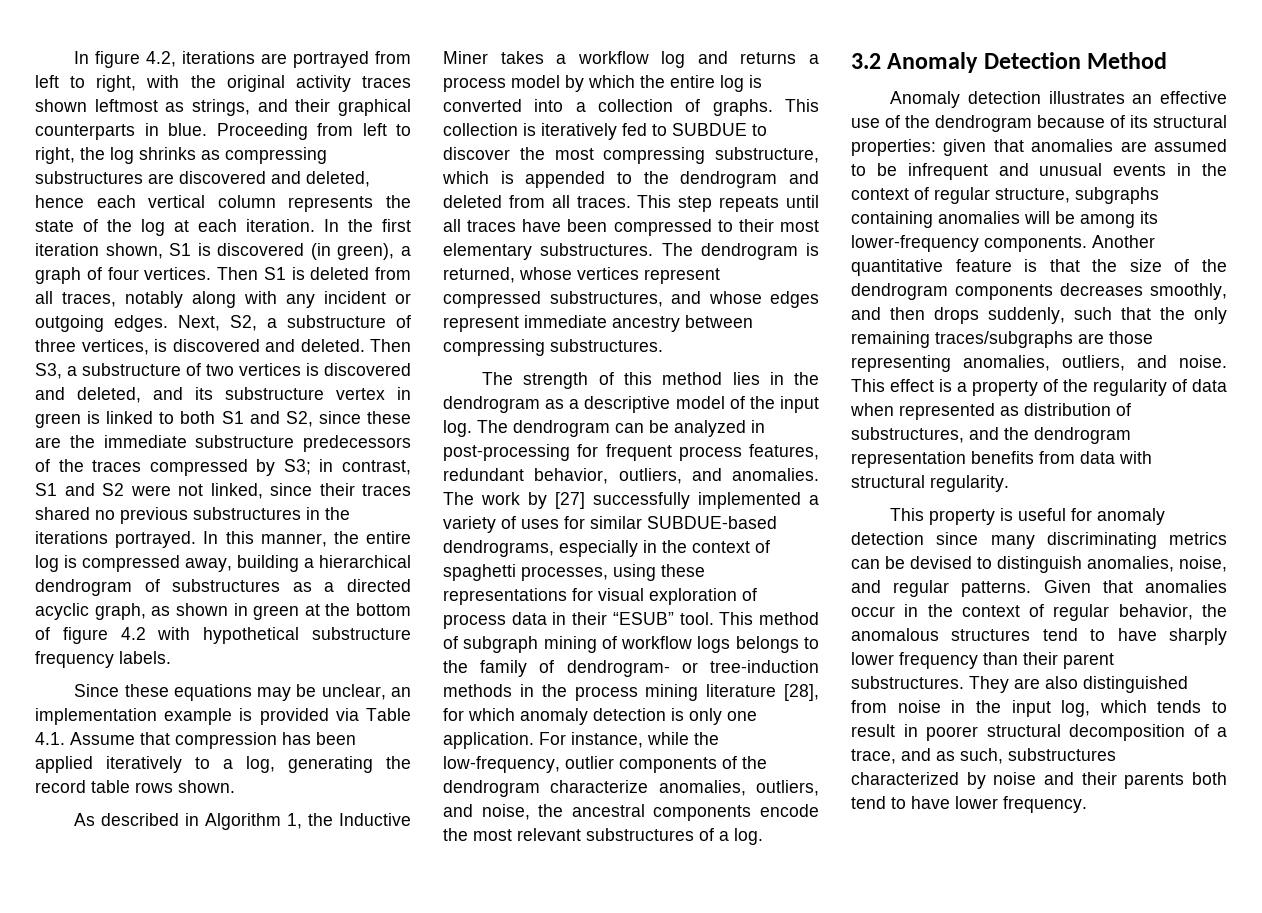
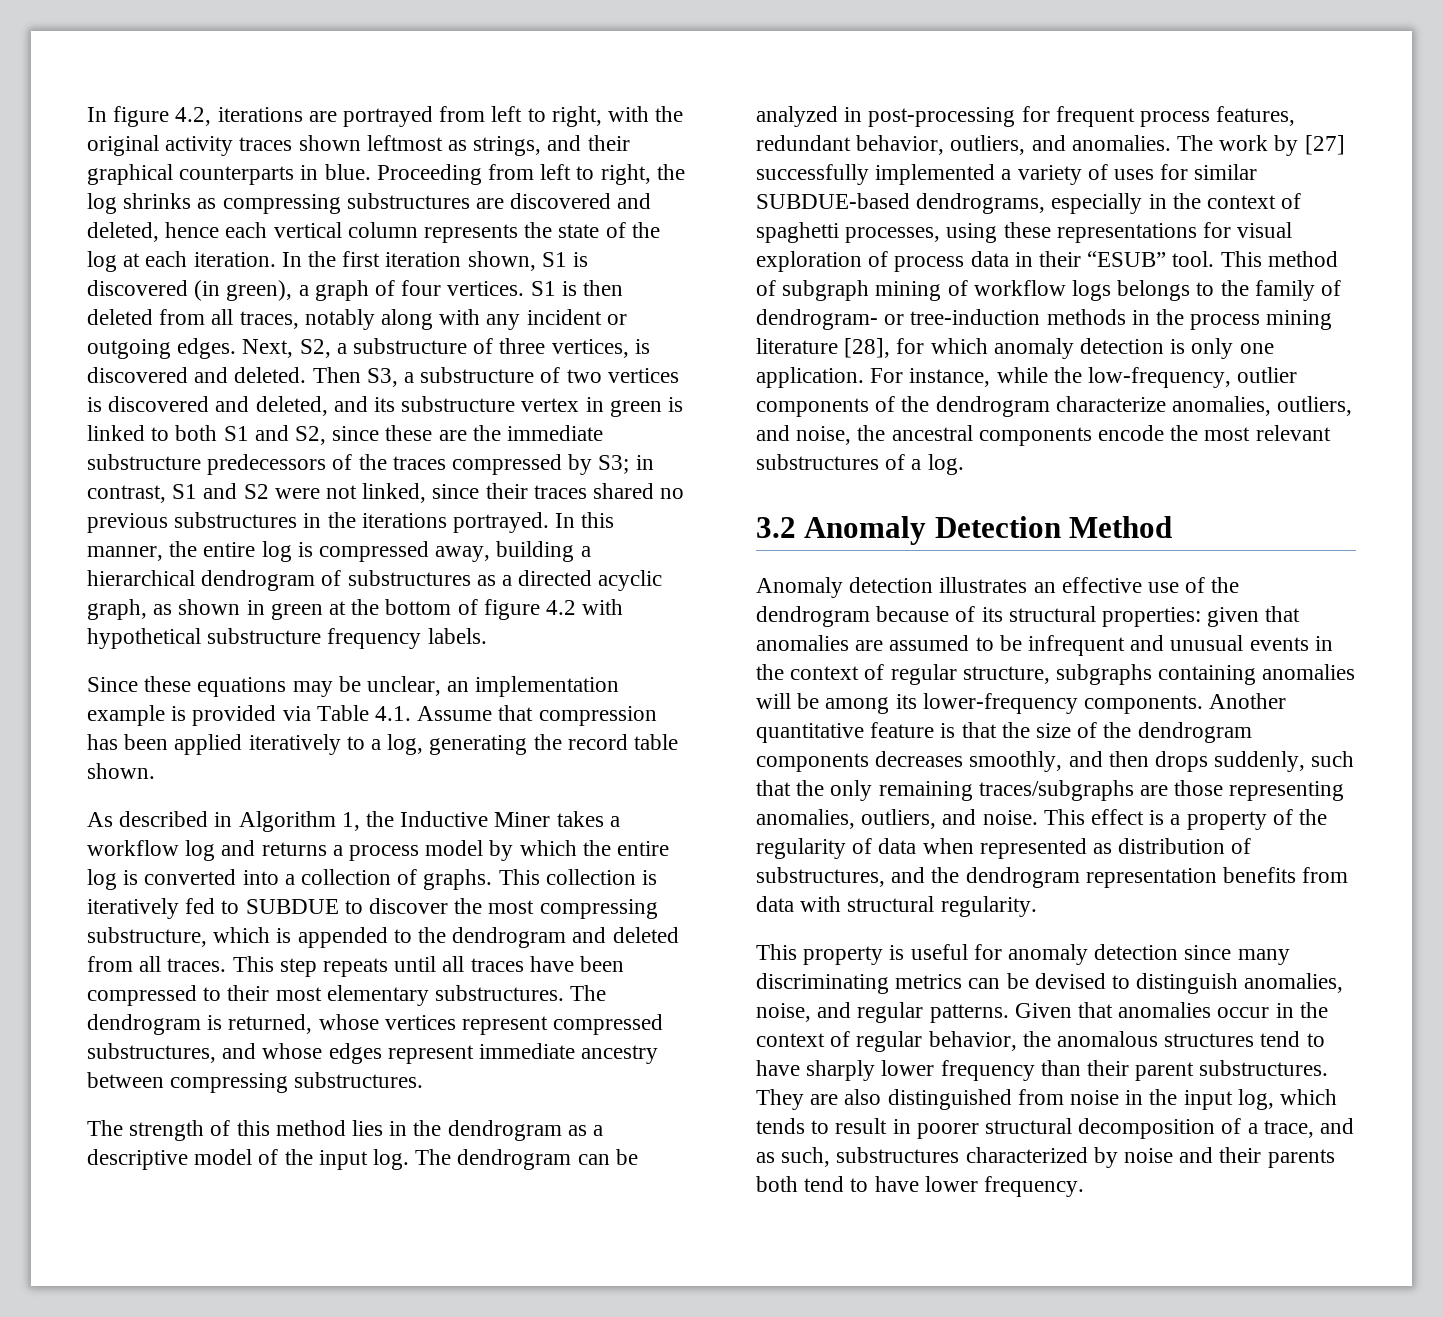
- Then S1 is deleted from all traces, notably along with any incident or outgoing edges.
+ S1 is then deleted from all traces, notably along with any incident or outgoing edges.
- Since these equations may be unclear, an implementation example is provided via Table 4.1. Assume that compression has been applied iteratively to a log, generating the record table rows shown.
+ Since these equations may be unclear, an implementation example is provided via Table 4.1. Assume that compression has been applied iteratively to a log, generating the record table shown.

